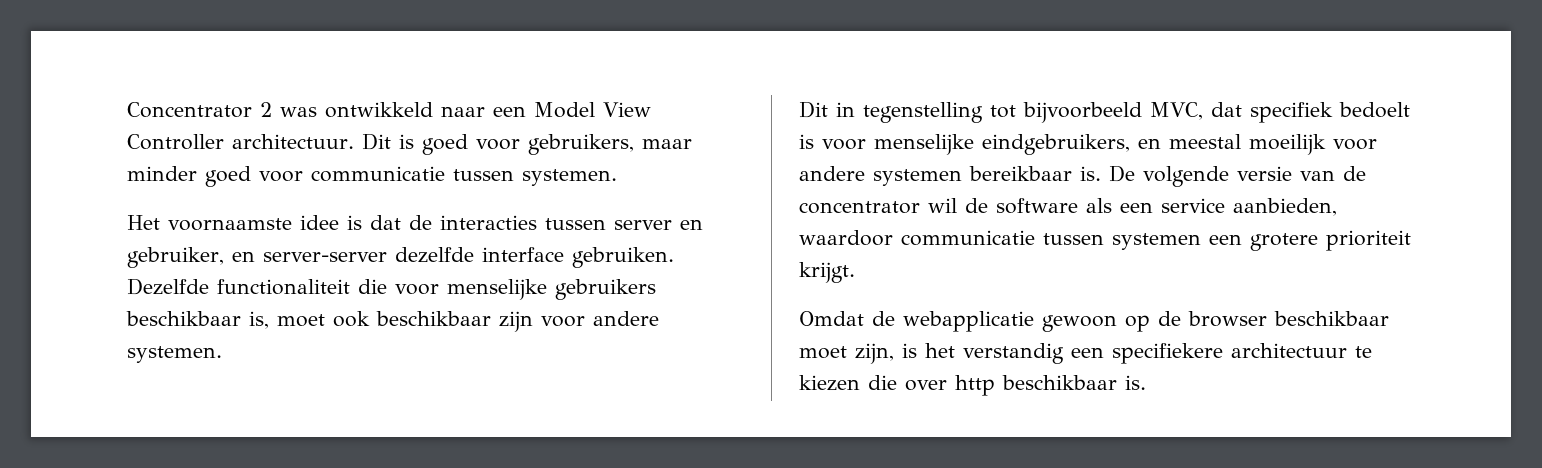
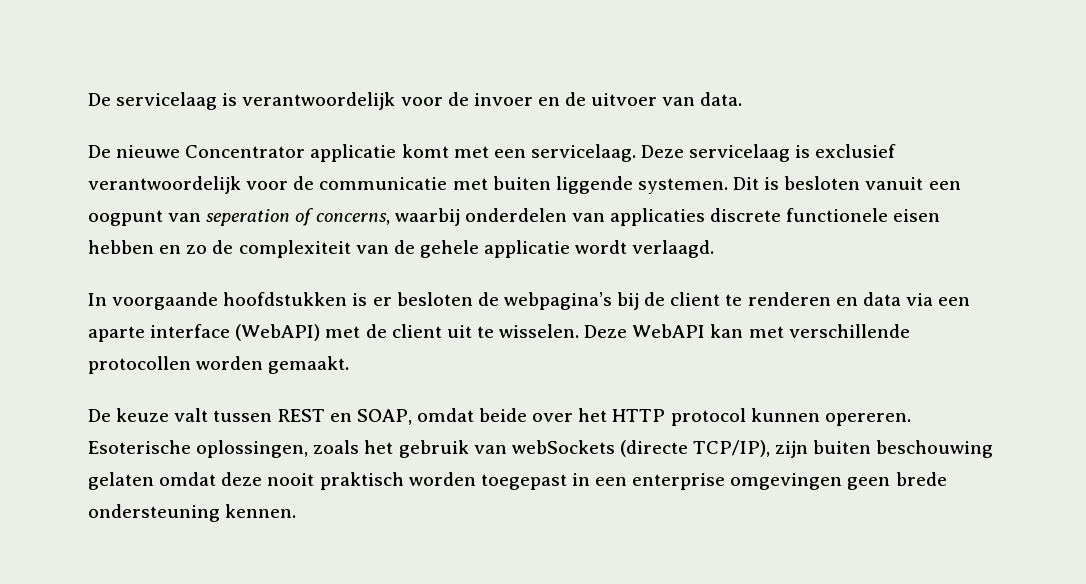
- Concentrator 2 was ontwikkeld naar een Model View Controller architectuur. Dit is goed voor gebruikers, maar minder goed voor communicatie tussen systemen.
- Het voornaamste idee is dat de interacties tussen server en gebruiker, en server-server dezelfde interface gebruiken. Dezelfde functionaliteit die voor menselijke gebruikers beschikbaar is, moet ook beschikbaar zijn voor andere systemen.
- Dit in tegenstelling tot bijvoorbeeld MVC, dat specifiek bedoelt is voor menselijke eindgebruikers, en meestal moeilijk voor andere systemen bereikbaar is. De volgende versie van de concentrator wil de software als een service aanbieden, waardoor communicatie tussen systemen een grotere prioriteit krijgt.
- Omdat de webapplicatie gewoon op de browser beschikbaar moet zijn, is het verstandig een specifiekere architectuur te kiezen die over http beschikbaar is.
+ De servicelaag is verantwoordelijk voor de invoer en de uitvoer van data.
+ De nieuwe Concentrator applicatie komt met een servicelaag. Deze servicelaag is exclusief verantwoordelijk voor de communicatie met buiten liggende systemen. Dit is besloten vanuit een oogpunt van seperation of concerns, waarbij onderdelen van applicaties discrete functionele eisen hebben en zo de complexiteit van de gehele applicatie wordt verlaagd.
+ In voorgaande hoofdstukken is er besloten de webpagina’s bij de client te renderen en data via een aparte interface (WebAPI) met de client uit te wisselen. Deze WebAPI kan met verschillende protocollen worden gemaakt.
+ De keuze valt tussen REST en SOAP, omdat beide over het HTTP protocol kunnen opereren. Esoterische oplossingen, zoals het gebruik van webSockets (directe TCP/IP), zijn buiten beschouwing gelaten omdat deze nooit praktisch worden toegepast in een enterprise omgevingen geen brede ondersteuning kennen.

